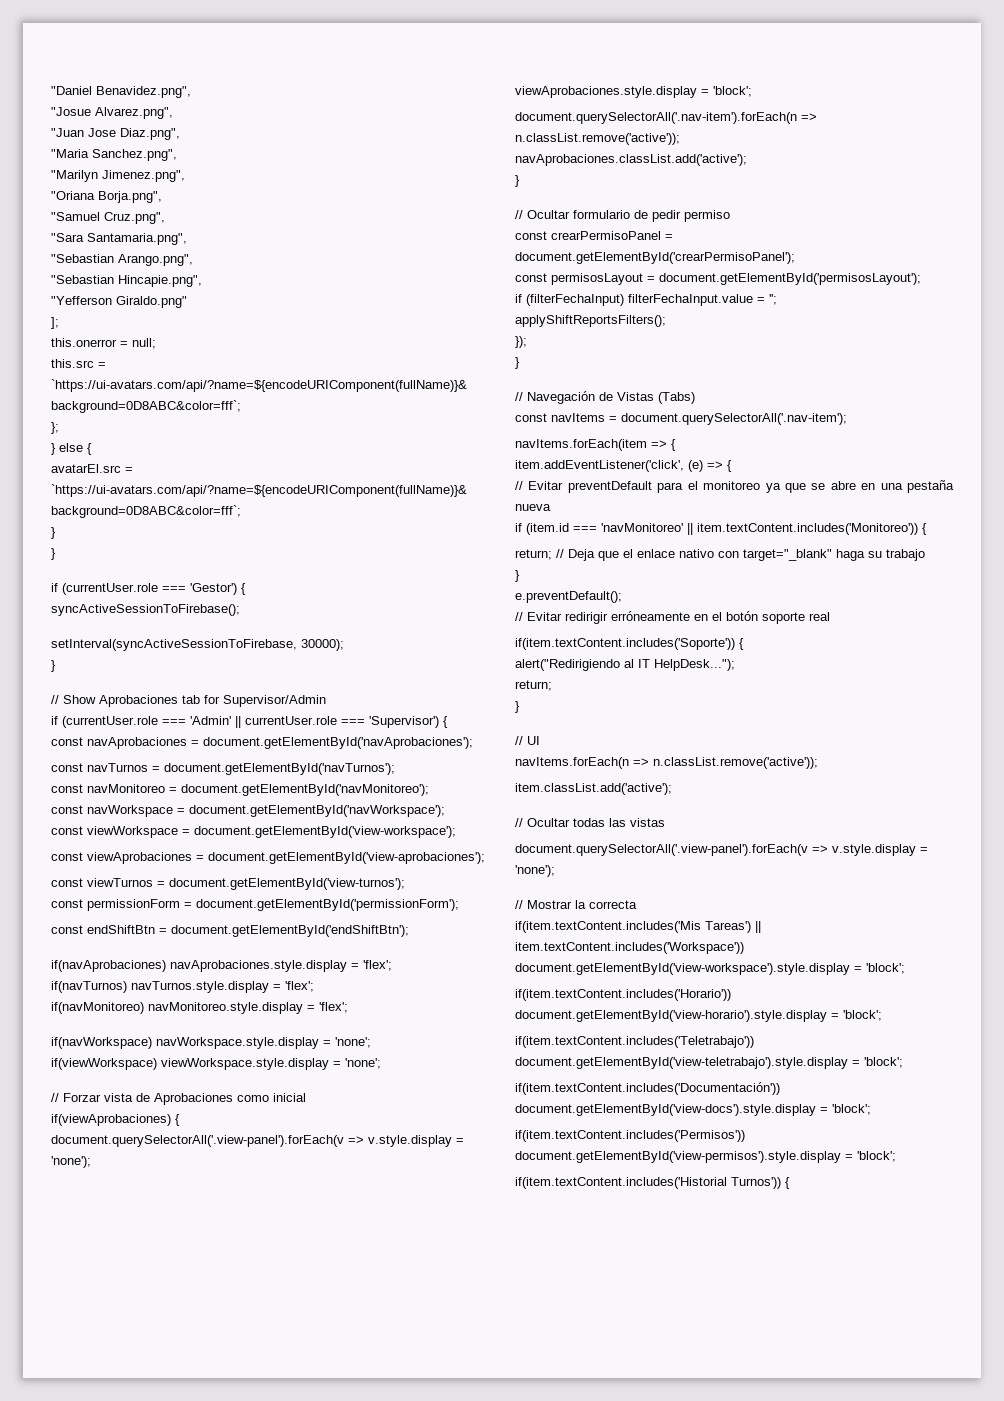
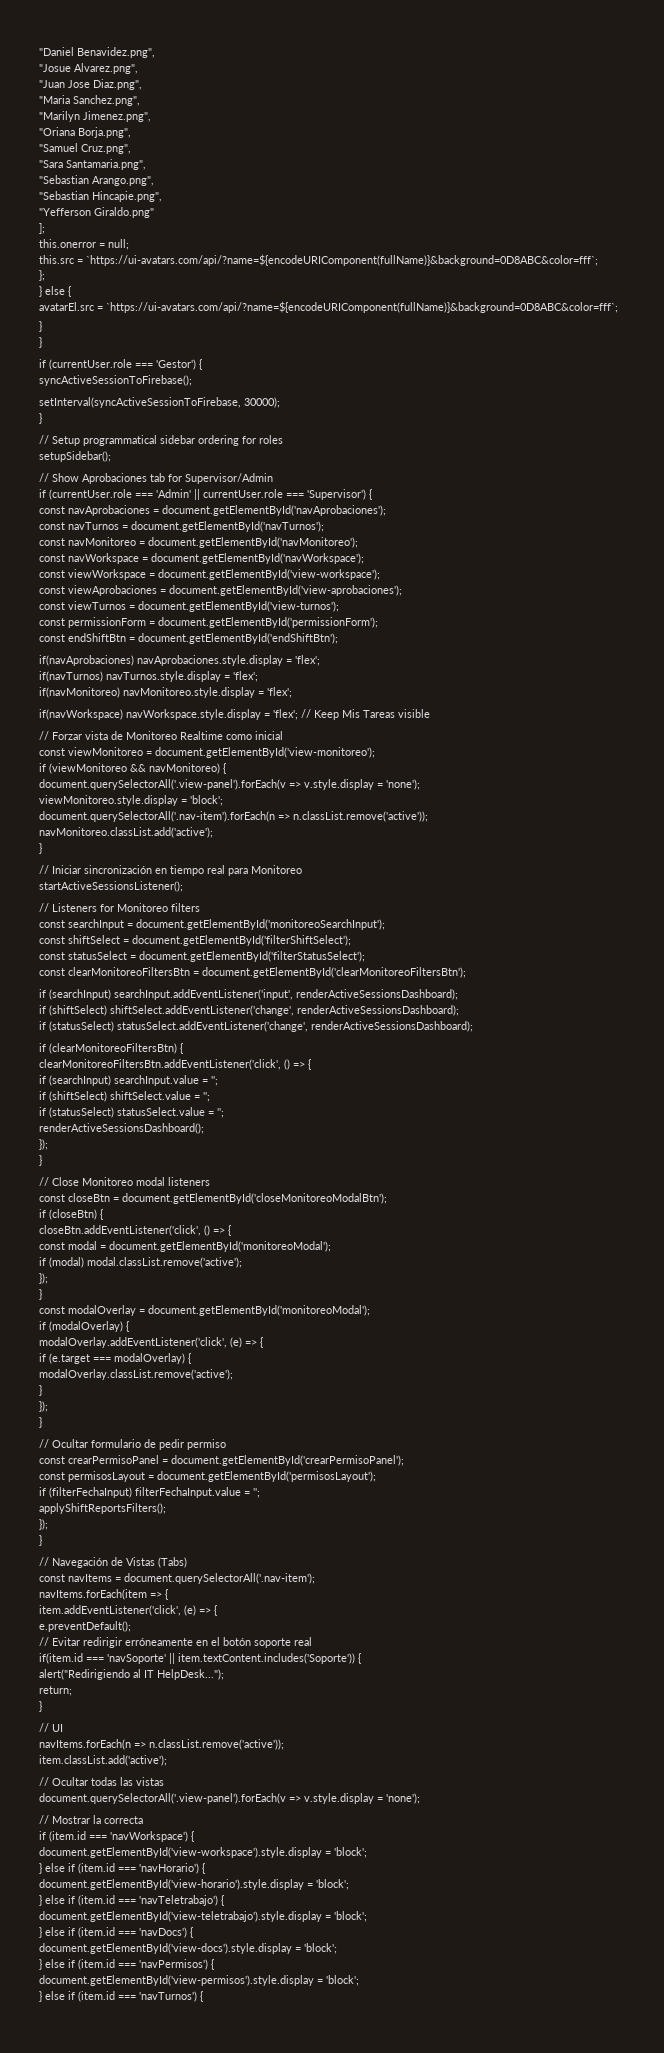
+ // Setup programmatical sidebar ordering for roles
+ setupSidebar();
- if(navWorkspace) navWorkspace.style.display = 'none';
- if(viewWorkspace) viewWorkspace.style.display = 'none';
+ if(navWorkspace) navWorkspace.style.display = 'flex'; // Keep Mis Tareas visible
- // Forzar vista de Aprobaciones como inicial
+ // Forzar vista de Monitoreo Realtime como inicial
- if(viewAprobaciones) {
+ const viewMonitoreo = document.getElementById('view-monitoreo');
+ if (viewMonitoreo && navMonitoreo) {
- viewAprobaciones.style.display = 'block';
+ viewMonitoreo.style.display = 'block';
- navAprobaciones.classList.add('active');
+ navMonitoreo.classList.add('active');
+ }
+ // Iniciar sincronización en tiempo real para Monitoreo
+ startActiveSessionsListener();
+ // Listeners for Monitoreo filters
+ const searchInput = document.getElementById('monitoreoSearchInput');
+ const shiftSelect = document.getElementById('filterShiftSelect');
+ const statusSelect = document.getElementById('filterStatusSelect');
+ const clearMonitoreoFiltersBtn = document.getElementById('clearMonitoreoFiltersBtn');
+ if (searchInput) searchInput.addEventListener('input', renderActiveSessionsDashboard);
+ if (shiftSelect) shiftSelect.addEventListener('change', renderActiveSessionsDashboard);
+ if (statusSelect) statusSelect.addEventListener('change', renderActiveSessionsDashboard);
+ if (clearMonitoreoFiltersBtn) {
+ clearMonitoreoFiltersBtn.addEventListener('click', () => {
+ if (searchInput) searchInput.value = '';
+ if (shiftSelect) shiftSelect.value = '';
+ if (statusSelect) statusSelect.value = '';
+ renderActiveSessionsDashboard();
+ });
+ }
+ // Close Monitoreo modal listeners
+ const closeBtn = document.getElementById('closeMonitoreoModalBtn');
+ if (closeBtn) {
+ closeBtn.addEventListener('click', () => {
+ const modal = document.getElementById('monitoreoModal');
+ if (modal) modal.classList.remove('active');
+ });
+ }
+ const modalOverlay = document.getElementById('monitoreoModal');
+ if (modalOverlay) {
+ modalOverlay.addEventListener('click', (e) => {
+ if (e.target === modalOverlay) {
+ modalOverlay.classList.remove('active');
+ }
+ });
- // Evitar preventDefault para el monitoreo ya que se abre en una pestaña nueva
- if (item.id === 'navMonitoreo' || item.textContent.includes('Monitoreo')) {
- return; // Deja que el enlace nativo con target="_blank" haga su trabajo
- }
- if(item.textContent.includes('Soporte')) {
+ if(item.id === 'navSoporte' || item.textContent.includes('Soporte')) {
- if(item.textContent.includes('Mis Tareas') || item.textContent.includes('Workspace')) document.getElementById('view-workspace').style.display = 'block';
- if(item.textContent.includes('Horario')) document.getElementById('view-horario').style.display = 'block';
- if(item.textContent.includes('Teletrabajo')) document.getElementById('view-teletrabajo').style.display = 'block';
- if(item.textContent.includes('Documentación')) document.getElementById('view-docs').style.display = 'block';
- if(item.textContent.includes('Permisos')) document.getElementById('view-permisos').style.display = 'block';
- if(item.textContent.includes('Historial Turnos')) {
+ if (item.id === 'navWorkspace') {
+ document.getElementById('view-workspace').style.display = 'block';
+ } else if (item.id === 'navHorario') {
+ document.getElementById('view-horario').style.display = 'block';
+ } else if (item.id === 'navTeletrabajo') {
+ document.getElementById('view-teletrabajo').style.display = 'block';
+ } else if (item.id === 'navDocs') {
+ document.getElementById('view-docs').style.display = 'block';
+ } else if (item.id === 'navPermisos') {
+ document.getElementById('view-permisos').style.display = 'block';
+ } else if (item.id === 'navTurnos') {

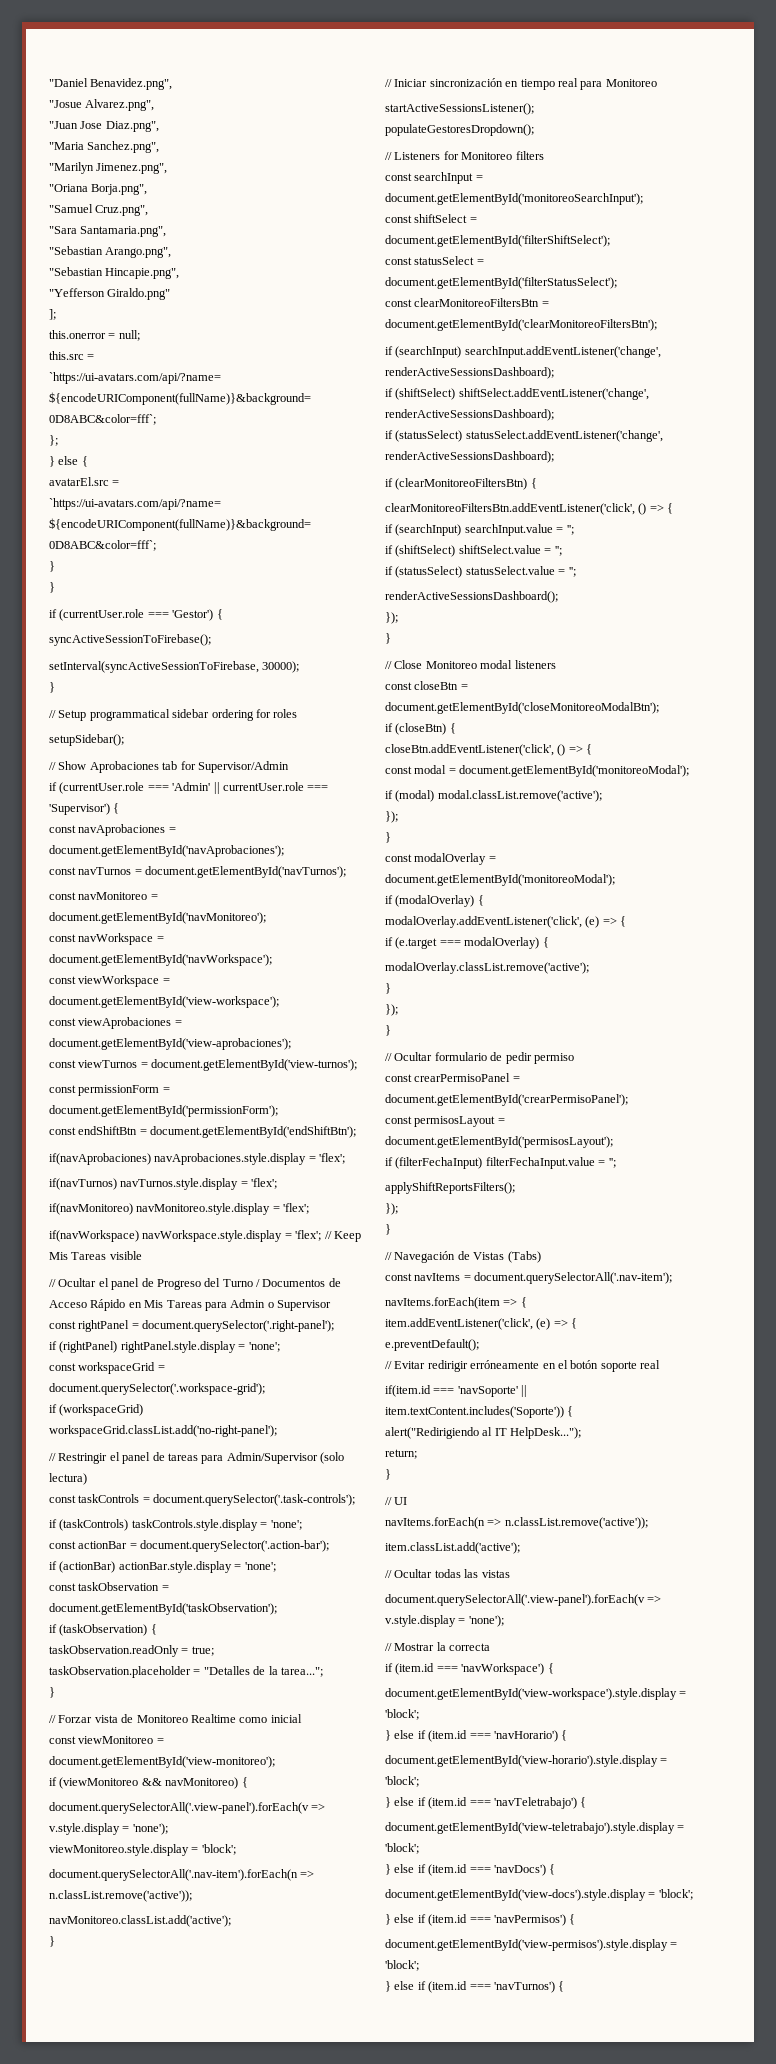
+ // Ocultar el panel de Progreso del Turno / Documentos de Acceso Rápido en Mis Tareas para Admin o Supervisor
+ const rightPanel = document.querySelector('.right-panel');
+ if (rightPanel) rightPanel.style.display = 'none';
+ const workspaceGrid = document.querySelector('.workspace-grid');
+ if (workspaceGrid) workspaceGrid.classList.add('no-right-panel');
+ // Restringir el panel de tareas para Admin/Supervisor (solo lectura)
+ const taskControls = document.querySelector('.task-controls');
+ if (taskControls) taskControls.style.display = 'none';
+ const actionBar = document.querySelector('.action-bar');
+ if (actionBar) actionBar.style.display = 'none';
+ const taskObservation = document.getElementById('taskObservation');
+ if (taskObservation) {
+ taskObservation.readOnly = true;
+ taskObservation.placeholder = "Detalles de la tarea...";
+ }
+ populateGestoresDropdown();
- if (searchInput) searchInput.addEventListener('input', renderActiveSessionsDashboard);
+ if (searchInput) searchInput.addEventListener('change', renderActiveSessionsDashboard);

